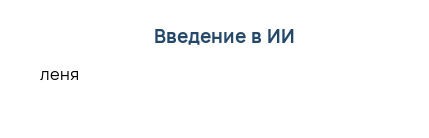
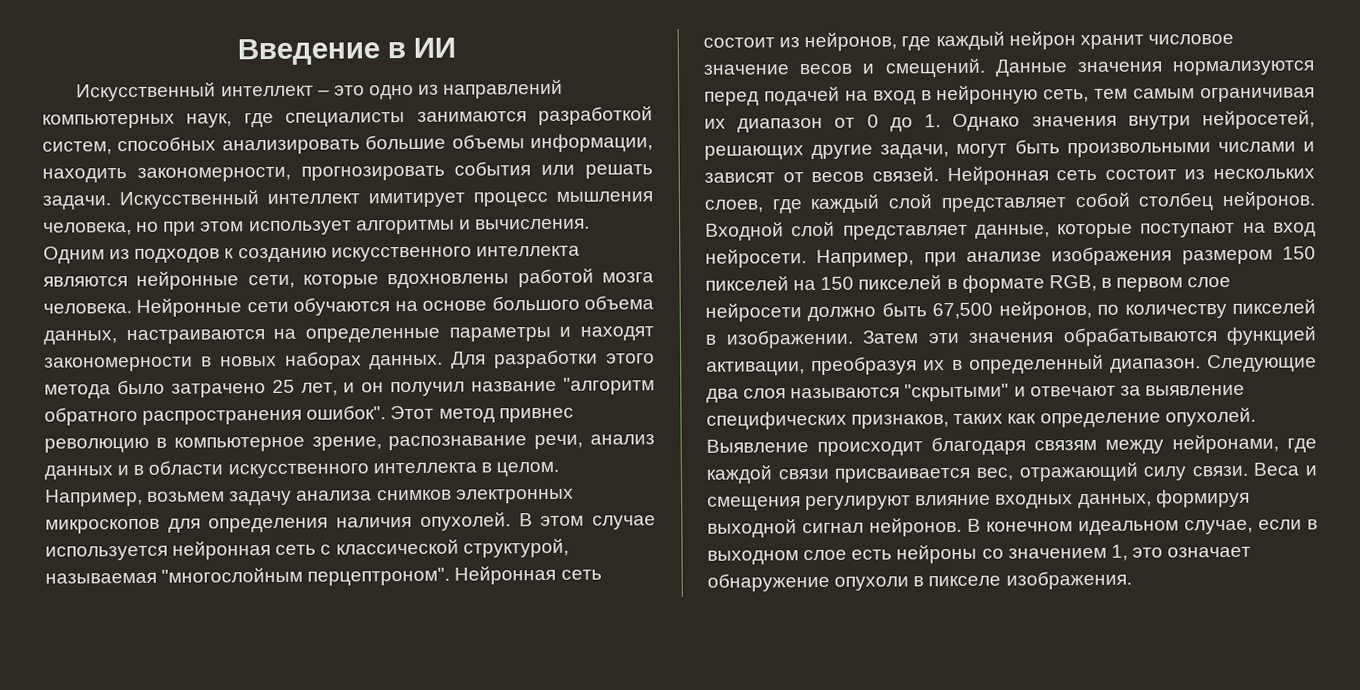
- леня
+ Искусственный интеллект – это одно из направлений компьютерных наук, где специалисты занимаются разработкой систем, способных анализировать большие объемы информации, находить закономерности, прогнозировать события или решать задачи. Искусственный интеллект имитирует процесс мышления человека, но при этом использует алгоритмы и вычисления. Одним из подходов к созданию искусственного интеллекта являются нейронные сети, которые вдохновлены работой мозга человека. Нейронные сети обучаются на основе большого объема данных, настраиваются на определенные параметры и находят закономерности в новых наборах данных. Для разработки этого метода было затрачено 25 лет, и он получил название "алгоритм обратного распространения ошибок". Этот метод привнес революцию в компьютерное зрение, распознавание речи, анализ данных и в области искусственного интеллекта в целом. Например, возьмем задачу анализа снимков электронных микроскопов для определения наличия опухолей. В этом случае используется нейронная сеть с классической структурой, называемая "многослойным перцептроном". Нейронная сеть состоит из нейронов, где каждый нейрон хранит числовое значение весов и смещений. Данные значения нормализуются перед подачей на вход в нейронную сеть, тем самым ограничивая их диапазон от 0 до 1. Однако значения внутри нейросетей, решающих другие задачи, могут быть произвольными числами и зависят от весов связей. Нейронная сеть состоит из нескольких слоев, где каждый слой представляет собой столбец нейронов. Входной слой представляет данные, которые поступают на вход нейросети. Например, при анализе изображения размером 150 пикселей на 150 пикселей в формате RGB, в первом слое нейросети должно быть 67,500 нейронов, по количеству пикселей в изображении. Затем эти значения обрабатываются функцией активации, преобразуя их в определенный диапазон. Следующие два слоя называются "скрытыми" и отвечают за выявление специфических признаков, таких как определение опухолей. Выявление происходит благодаря связям между нейронами, где каждой связи присваивается вес, отражающий силу связи. Веса и смещения регулируют влияние входных данных, формируя выходной сигнал нейронов. В конечном идеальном случае, если в выходном слое есть нейроны со значением 1, это означает обнаружение опухоли в пикселе изображения.

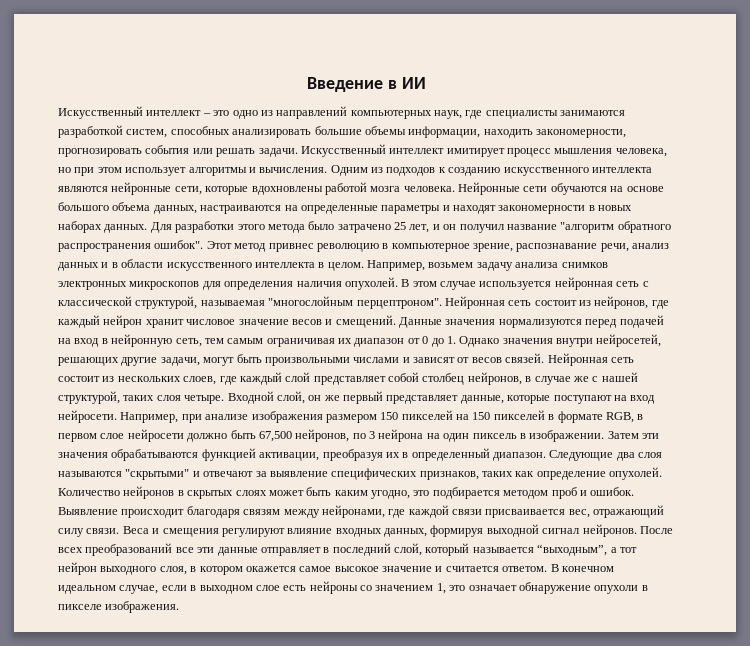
- Нейронная сеть состоит из нескольких слоев, где каждый слой представляет собой столбец нейронов. Входной слой представляет данные, которые поступают на вход нейросети.
+ Нейронная сеть состоит из нескольких слоев, где каждый слой представляет собой столбец нейронов, в случае же с нашей структурой, таких слоя четыре. Входной слой, он же первый представляет данные, которые поступают на вход нейросети.
- Например, при анализе изображения размером 150 пикселей на 150 пикселей в формате RGB, в первом слое нейросети должно быть 67,500 нейронов, по количеству пикселей в изображении.
+ Например, при анализе изображения размером 150 пикселей на 150 пикселей в формате RGB, в первом слое нейросети должно быть 67,500 нейронов, по 3 нейрона на один пиксель в изображении.
+ Количество нейронов в скрытых слоях может быть каким угодно, это подбирается методом проб и ошибок.
+ После всех преобразований все эти данные отправляет в последний слой, который называется “выходным”, а тот нейрон выходного слоя, в котором окажется самое высокое значение и считается ответом.

